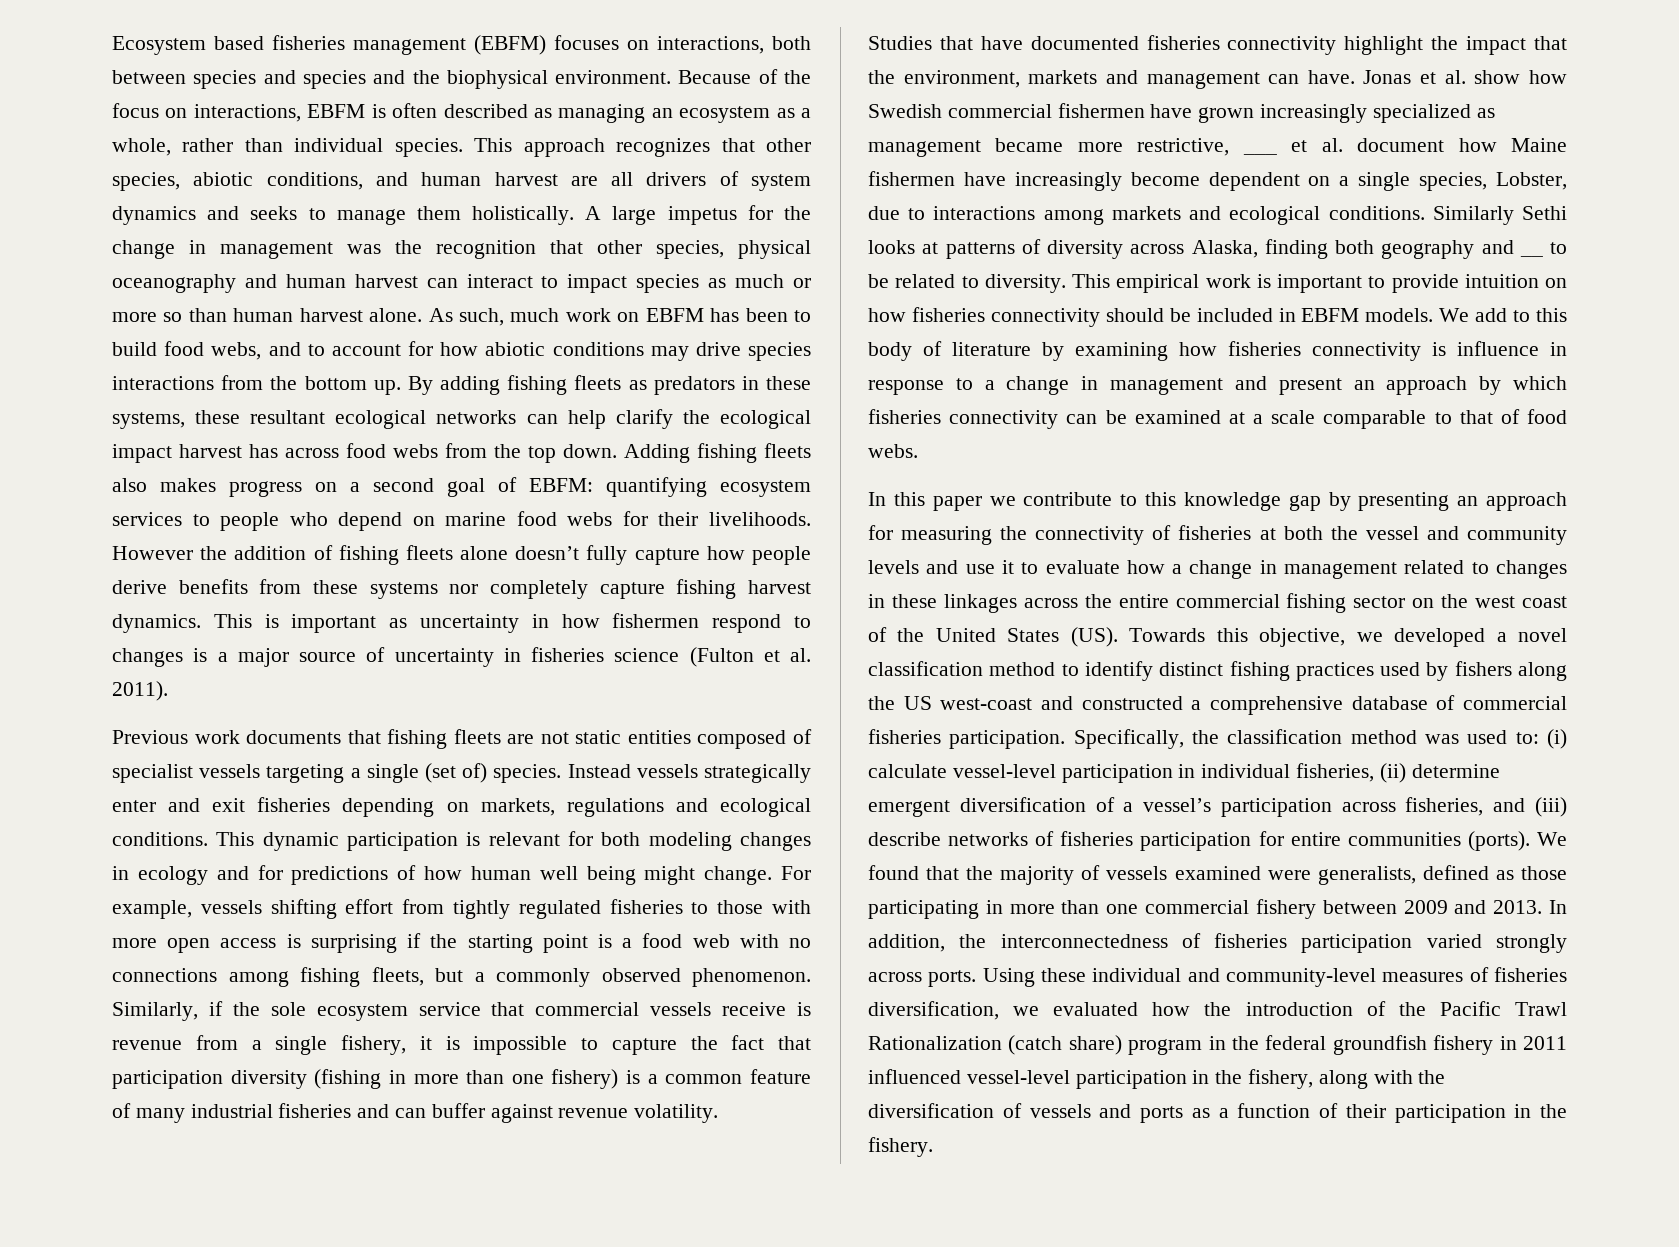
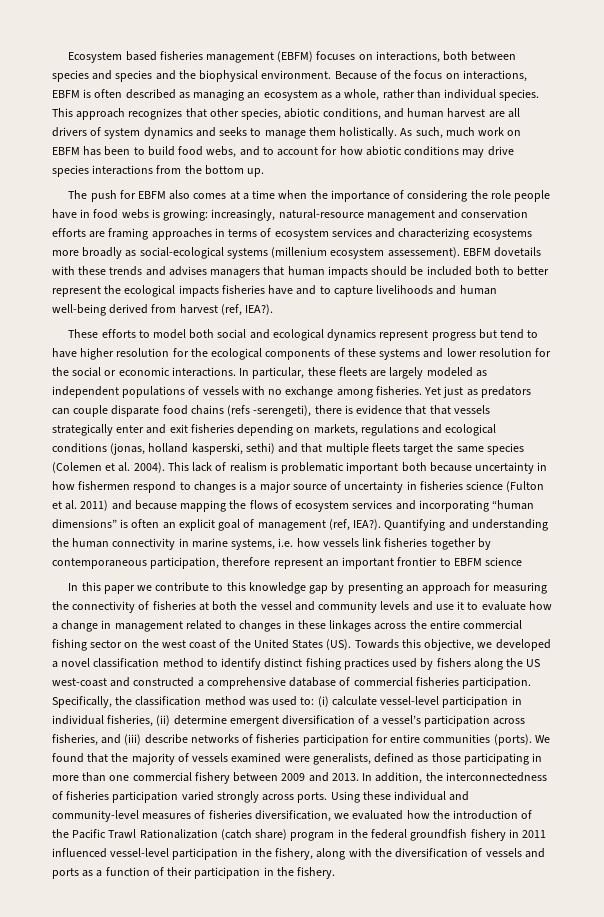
- A large impetus for the change in management was the recognition that other species, physical oceanography and human harvest can interact to impact species as much or more so than human harvest alone.
- As such, much work on EBFM has been to build food webs, and to account for how abiotic conditions may drive species interactions from the bottom up. By adding fishing fleets as predators in these systems, these resultant ecological networks can help clarify the ecological impact harvest has across food webs from the top down. Adding fishing fleets also makes progress on a second goal of EBFM: quantifying ecosystem services to people who depend on marine food webs for their livelihoods. However the addition of fishing fleets alone doesn’t fully capture how people derive benefits from these systems nor completely capture fishing harvest dynamics. This is important as uncertainty in how fishermen respond to changes is a major source of uncertainty in fisheries science (Fulton et al. 2011).
- Previous work documents that fishing fleets are not static entities composed of specialist vessels targeting a single (set of) species. Instead vessels strategically enter and exit fisheries depending on markets, regulations and ecological conditions. This dynamic participation is relevant for both modeling changes in ecology and for predictions of how human well being might change. For example, vessels shifting effort from tightly regulated fisheries to those with more open access is surprising if the starting point is a food web with no connections among fishing fleets, but a commonly observed phenomenon. Similarly, if the sole ecosystem service that commercial vessels receive is revenue from a single fishery, it is impossible to capture the fact that participation diversity (fishing in more than one fishery) is a common feature of many industrial fisheries and can buffer against revenue volatility.
- Studies that have documented fisheries connectivity highlight the impact that the environment, markets and management can have. Jonas et al. show how Swedish commercial fishermen have grown increasingly specialized as management became more restrictive, ___ et al. document how Maine fishermen have increasingly become dependent on a single species, Lobster, due to interactions among markets and ecological conditions. Similarly Sethi looks at patterns of diversity across Alaska, finding both geography and __ to be related to diversity. This empirical work is important to provide intuition on how fisheries connectivity should be included in EBFM models. We add to this body of literature by examining how fisheries connectivity is influence in response to a change in management and present an approach by which fisheries connectivity can be examined at a scale comparable to that of food webs.
+ As such, much work on EBFM has been to build food webs, and to account for how abiotic conditions may drive species interactions from the bottom up.
+ The push for EBFM also comes at a time when the importance of considering the role people have in food webs is growing: increasingly, natural-resource management and conservation efforts are framing approaches in terms of ecosystem services and characterizing ecosystems more broadly as social-ecological systems (millenium ecosystem assessement). EBFM dovetails with these trends and advises managers that human impacts should be included both to better represent the ecological impacts fisheries have and to capture livelihoods and human well-being derived from harvest (ref, IEA?).
+ These efforts to model both social and ecological dynamics represent progress but tend to have higher resolution for the ecological components of these systems and lower resolution for the social or economic interactions. In particular, these fleets are largely modeled as independent populations of vessels with no exchange among fisheries. Yet just as predators can couple disparate food chains (refs -serengeti), there is evidence that that vessels strategically enter and exit fisheries depending on markets, regulations and ecological conditions (jonas, holland kasperski, sethi) and that multiple fleets target the same species (Colemen et al. 2004). This lack of realism is problematic important both because uncertainty in how fishermen respond to changes is a major source of uncertainty in fisheries science (Fulton et al. 2011) and because mapping the flows of ecosystem services and incorporating “human dimensions” is often an explicit goal of management (ref, IEA?). Quantifying and understanding the human connectivity in marine systems, i.e. how vessels link fisheries together by contemporaneous participation, therefore represent an important frontier to EBFM science

